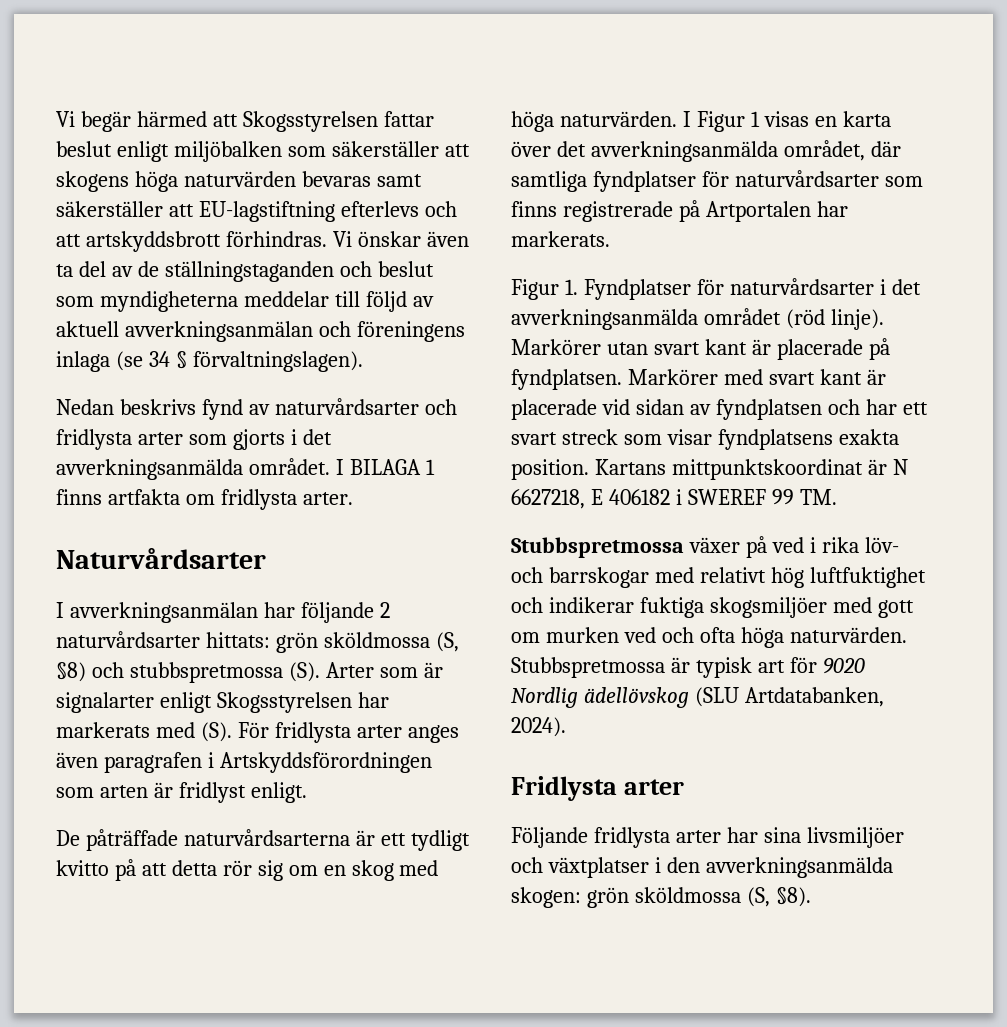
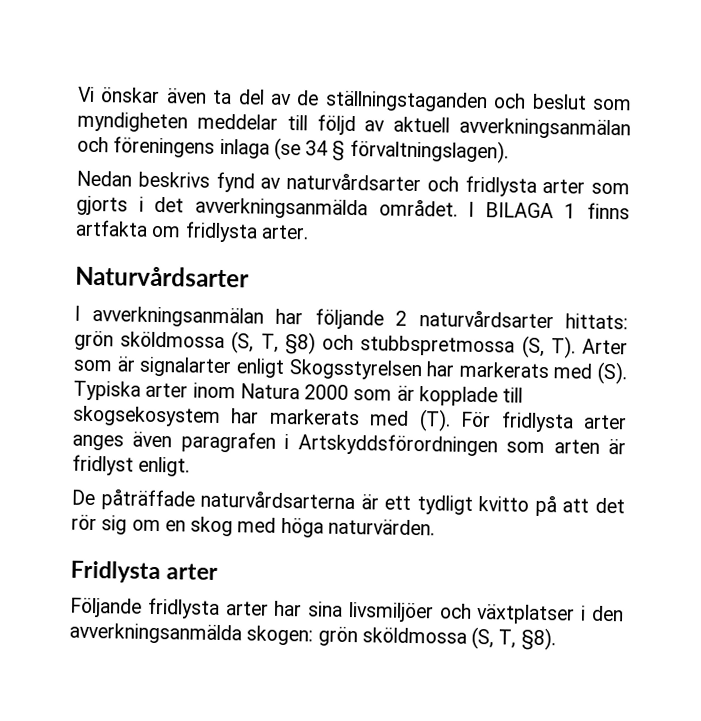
- Vi begär härmed att Skogsstyrelsen fattar beslut enligt miljöbalken som säkerställer att skogens höga naturvärden bevaras samt säkerställer att EU-lagstiftning efterlevs och att artskyddsbrott förhindras. Vi önskar även ta del av de ställningstaganden och beslut som myndigheterna meddelar till följd av aktuell avverkningsanmälan och föreningens inlaga (se 34 § förvaltningslagen).
+ Vi önskar även ta del av de ställningstaganden och beslut som myndigheten meddelar till följd av aktuell avverkningsanmälan och föreningens inlaga (se 34 § förvaltningslagen).
- I avverkningsanmälan har följande 2 naturvårdsarter hittats: grön sköldmossa (S, §8) och stubbspretmossa (S). Arter som är signalarter enligt Skogsstyrelsen har markerats med (S). För fridlysta arter anges även paragrafen i Artskyddsförordningen som arten är fridlyst enligt.
+ I avverkningsanmälan har följande 2 naturvårdsarter hittats: grön sköldmossa (S, T, §8) och stubbspretmossa (S, T). Arter som är signalarter enligt Skogsstyrelsen har markerats med (S). Typiska arter inom Natura 2000 som är kopplade till skogsekosystem har markerats med (T). För fridlysta arter anges även paragrafen i Artskyddsförordningen som arten är fridlyst enligt.
- De påträffade naturvårdsarterna är ett tydligt kvitto på att detta rör sig om en skog med höga naturvärden. I Figur 1 visas en karta över det avverkningsanmälda området, där samtliga fyndplatser för naturvårdsarter som finns registrerade på Artportalen har markerats.
- Figur 1. Fyndplatser för naturvårdsarter i det avverkningsanmälda området (röd linje). Markörer utan svart kant är placerade på fyndplatsen. Markörer med svart kant är placerade vid sidan av fyndplatsen och har ett svart streck som visar fyndplatsens exakta position. Kartans mittpunktskoordinat är N 6627218, E 406182 i SWEREF 99 TM.
- Stubbspretmossa växer på ved i rika löv- och barrskogar med relativt hög luftfuktighet och indikerar fuktiga skogsmiljöer med gott om murken ved och ofta höga naturvärden. Stubbspretmossa är typisk art för 9020 Nordlig ädellövskog (SLU Artdatabanken, 2024).
+ De påträffade naturvårdsarterna är ett tydligt kvitto på att det rör sig om en skog med höga naturvärden.
- Följande fridlysta arter har sina livsmiljöer och växtplatser i den avverkningsanmälda skogen: grön sköldmossa (S, §8).
+ Följande fridlysta arter har sina livsmiljöer och växtplatser i den avverkningsanmälda skogen: grön sköldmossa (S, T, §8).

